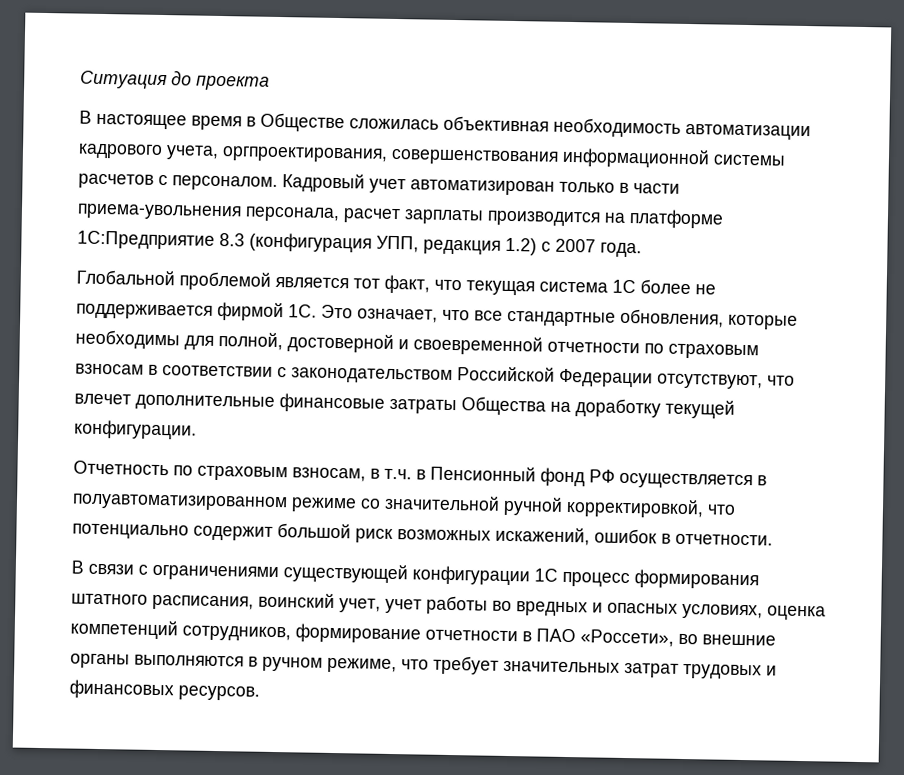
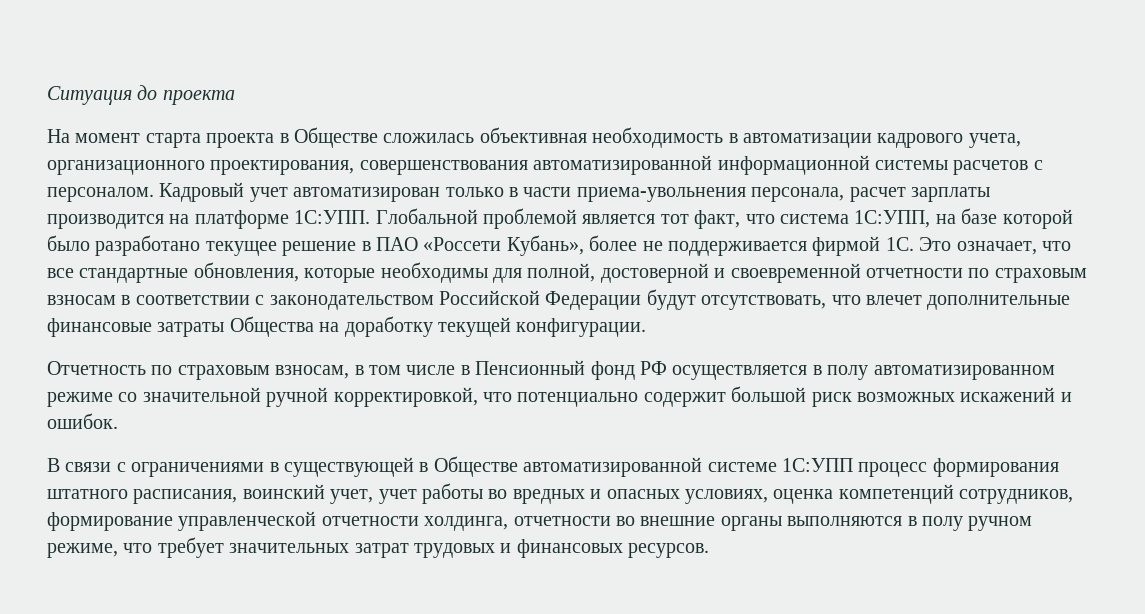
- В настоящее время в Обществе сложилась объективная необходимость автоматизации кадрового учета, оргпроектирования, совершенствования информационной системы расчетов с персоналом.
+ На момент старта проекта в Обществе сложилась объективная необходимость в автоматизации кадрового учета, организационного проектирования, совершенствования автоматизированной информационной системы расчетов с персоналом.
- Кадровый учет автоматизирован только в части приема-увольнения персонала, расчет зарплаты производится на платформе 1С:Предприятие 8.3 (конфигурация УПП, редакция 1.2) с 2007 года.
- Глобальной проблемой является тот факт, что текущая система 1С более не поддерживается фирмой 1С.
+ Кадровый учет автоматизирован только в части приема-увольнения персонала, расчет зарплаты производится на платформе 1С:УПП. Глобальной проблемой является тот факт, что система 1С:УПП, на базе которой было разработано текущее решение в ПАО «Россети Кубань», более не поддерживается фирмой 1С.
- Это означает, что все стандартные обновления, которые необходимы для полной, достоверной и своевременной отчетности по страховым взносам в соответствии с законодательством Российской Федерации отсутствуют, что влечет дополнительные финансовые затраты Общества на доработку текущей конфигурации.
+ Это означает, что все стандартные обновления, которые необходимы для полной, достоверной и своевременной отчетности по страховым взносам в соответствии с законодательством Российской Федерации будут отсутствовать, что влечет дополнительные финансовые затраты Общества на доработку текущей конфигурации.
- Отчетность по страховым взносам, в т.ч. в Пенсионный фонд РФ осуществляется в полуавтоматизированном режиме со значительной ручной корректировкой, что потенциально содержит большой риск возможных искажений, ошибок в отчетности.
+ Отчетность по страховым взносам, в том числе в Пенсионный фонд РФ осуществляется в полу автоматизированном режиме со значительной ручной корректировкой, что потенциально содержит большой риск возможных искажений и ошибок.
- В связи с ограничениями существующей конфигурации 1С процесс формирования штатного расписания, воинский учет, учет работы во вредных и опасных условиях, оценка компетенций сотрудников, формирование отчетности в ПАО «Россети», во внешние органы выполняются в ручном режиме, что требует значительных затрат трудовых и финансовых ресурсов.
+ В связи с ограничениями в существующей в Обществе автоматизированной системе 1С:УПП процесс формирования штатного расписания, воинский учет, учет работы во вредных и опасных условиях, оценка компетенций сотрудников, формирование управленческой отчетности холдинга, отчетности во внешние органы выполняются в полу ручном режиме, что требует значительных затрат трудовых и финансовых ресурсов.

